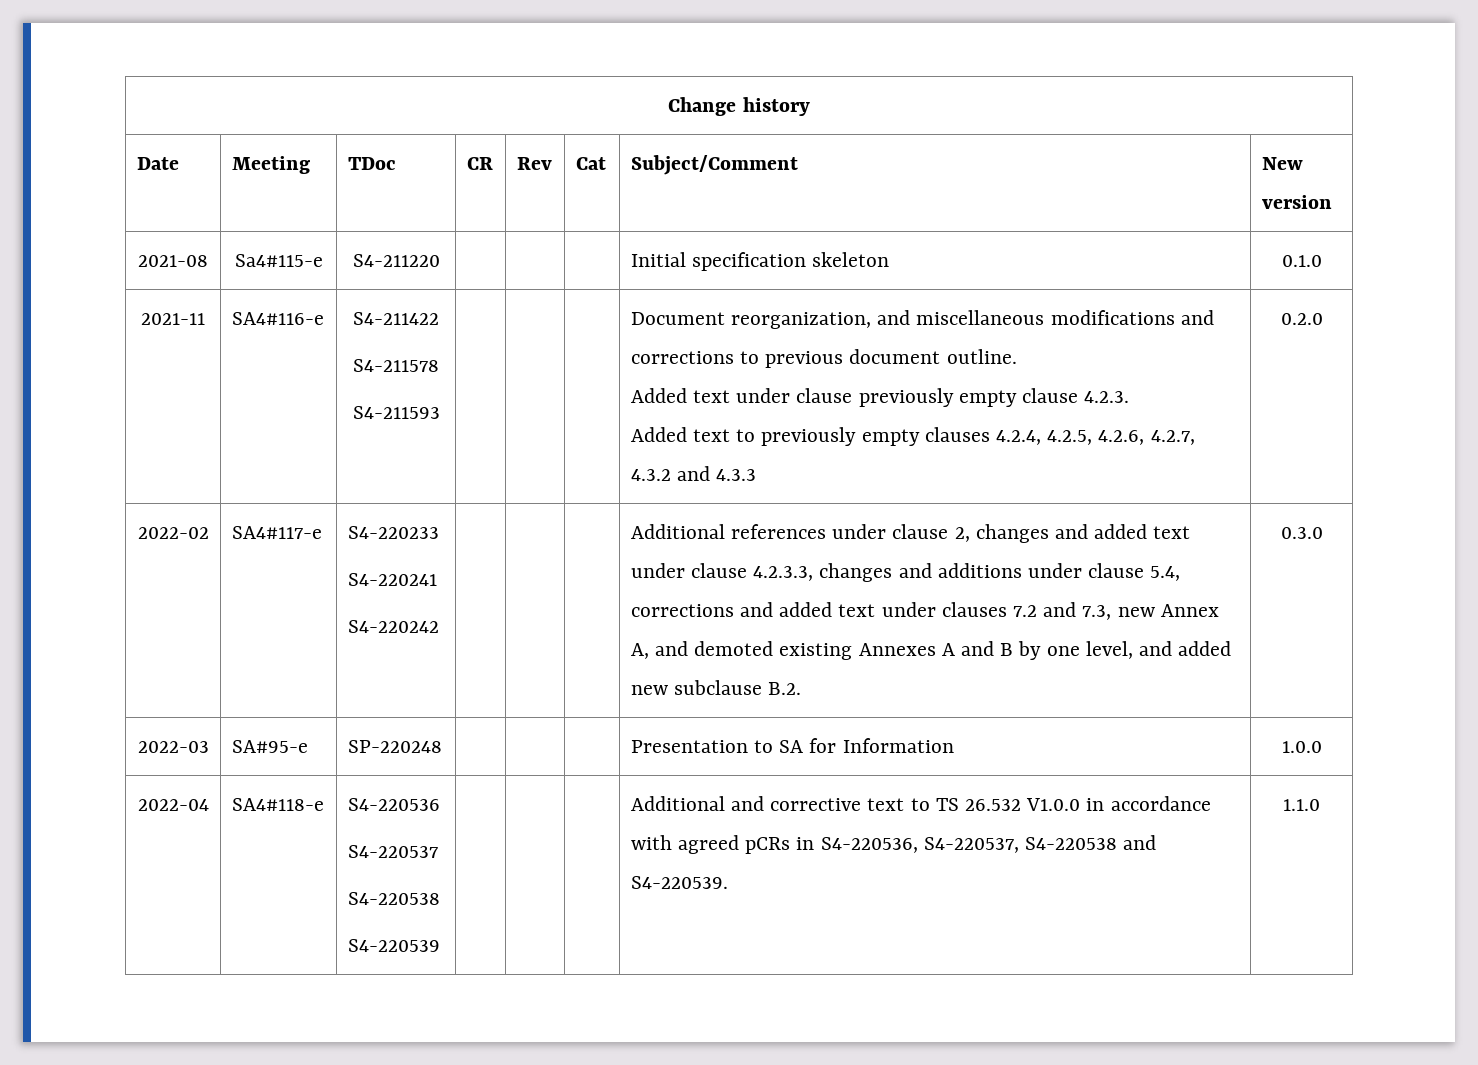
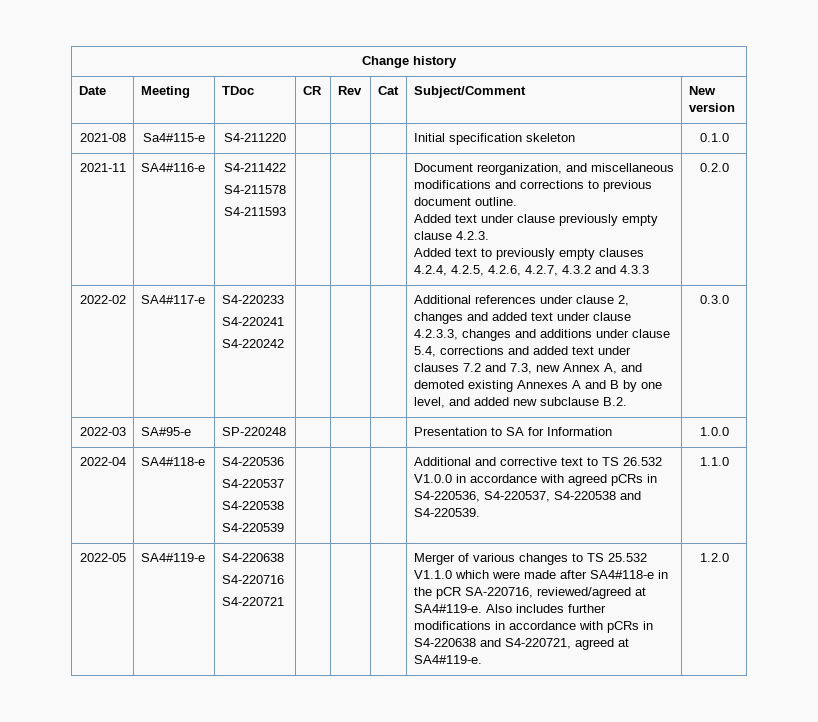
+ 2022-05 | SA4#119-e | S4-220638
+ S4-220716
+ S4-220721 | | | | Merger of various changes to TS 25.532 V1.1.0 which were made after SA4#118-e in the pCR SA-220716, reviewed/agreed at SA4#119-e. Also includes further modifications in accordance with pCRs in S4-220638 and S4-220721, agreed at SA4#119-e. | 1.2.0

